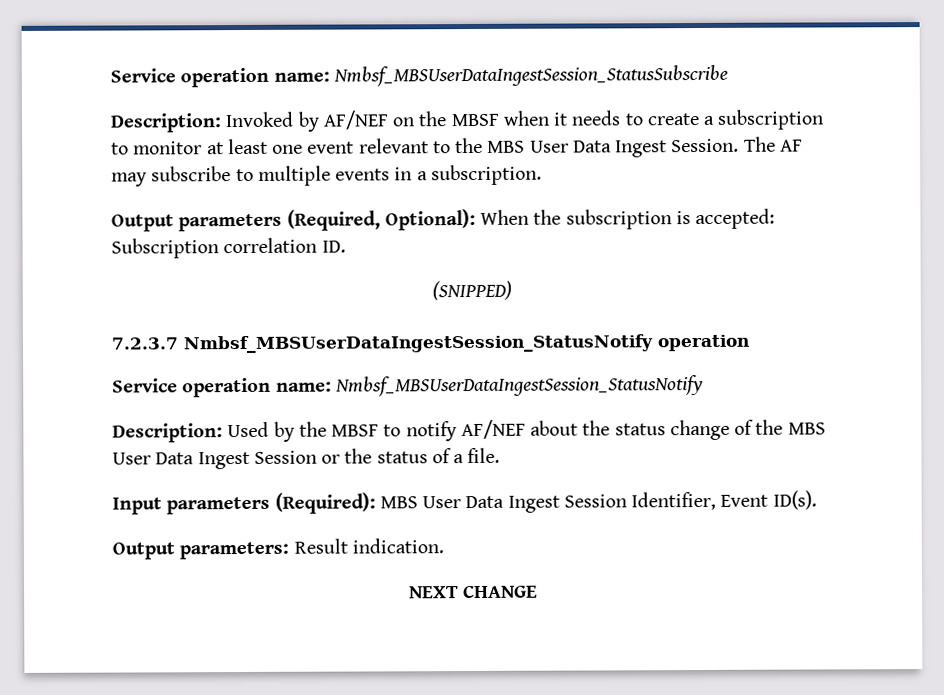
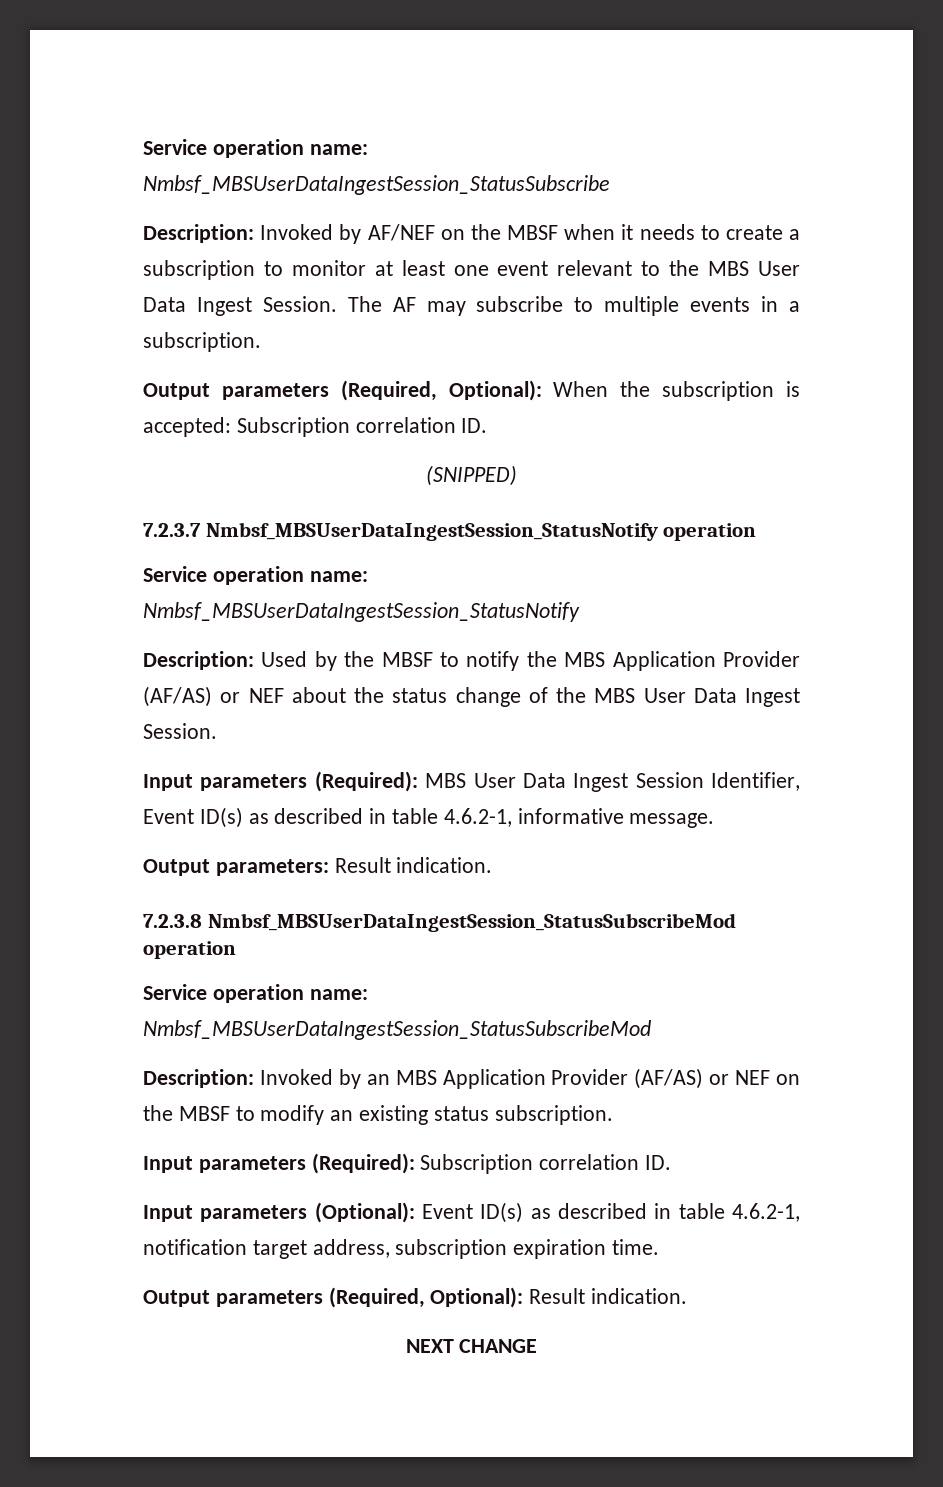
- Description: Used by the MBSF to notify AF/NEF about the status change of the MBS User Data Ingest Session or the status of a file.
+ Description: Used by the MBSF to notify the MBS Application Provider (AF/AS) or NEF about the status change of the MBS User Data Ingest Session.
- Input parameters (Required): MBS User Data Ingest Session Identifier, Event ID(s).
+ Input parameters (Required): MBS User Data Ingest Session Identifier, Event ID(s) as described in table 4.6.2-1, informative message.
  Output parameters: Result indication.
+ 7.2.3.8 Nmbsf_MBSUserDataIngestSession_StatusSubscribeMod operation
+ Service operation name: Nmbsf_MBSUserDataIngestSession_StatusSubscribeMod
+ Description: Invoked by an MBS Application Provider (AF/AS) or NEF on the MBSF to modify an existing status subscription.
+ Input parameters (Required): Subscription correlation ID.
+ Input parameters (Optional): Event ID(s) as described in table 4.6.2-1, notification target address, subscription expiration time.
+ Output parameters (Required, Optional): Result indication.

